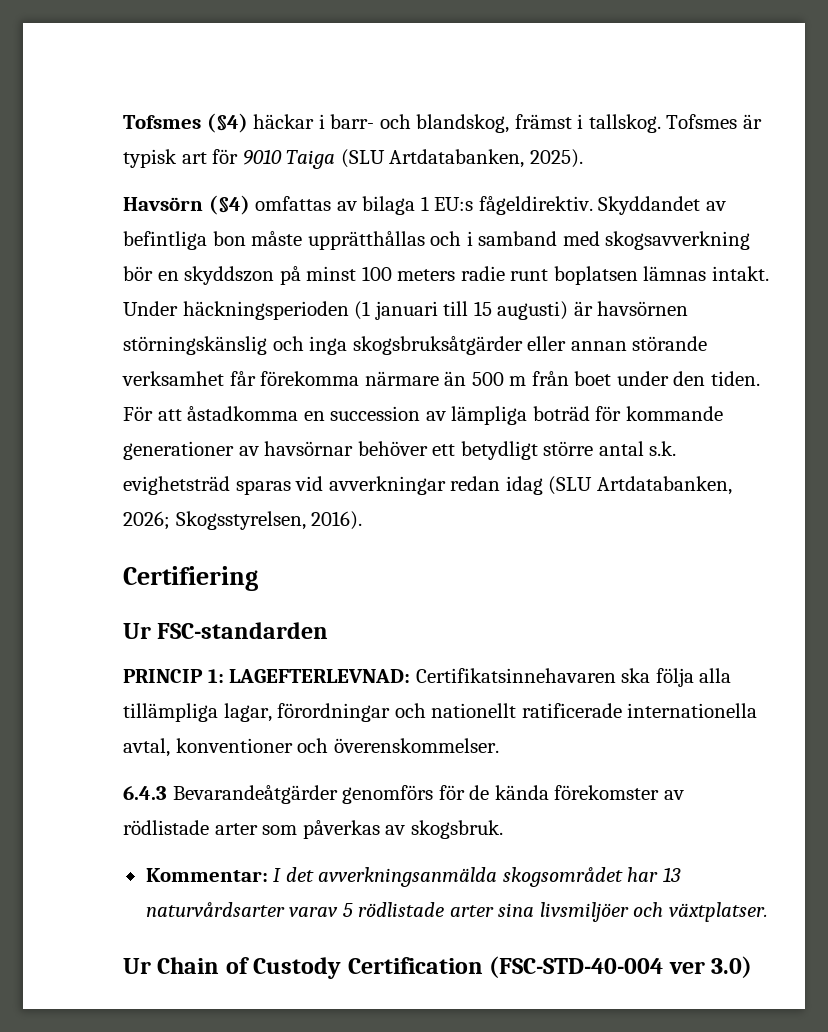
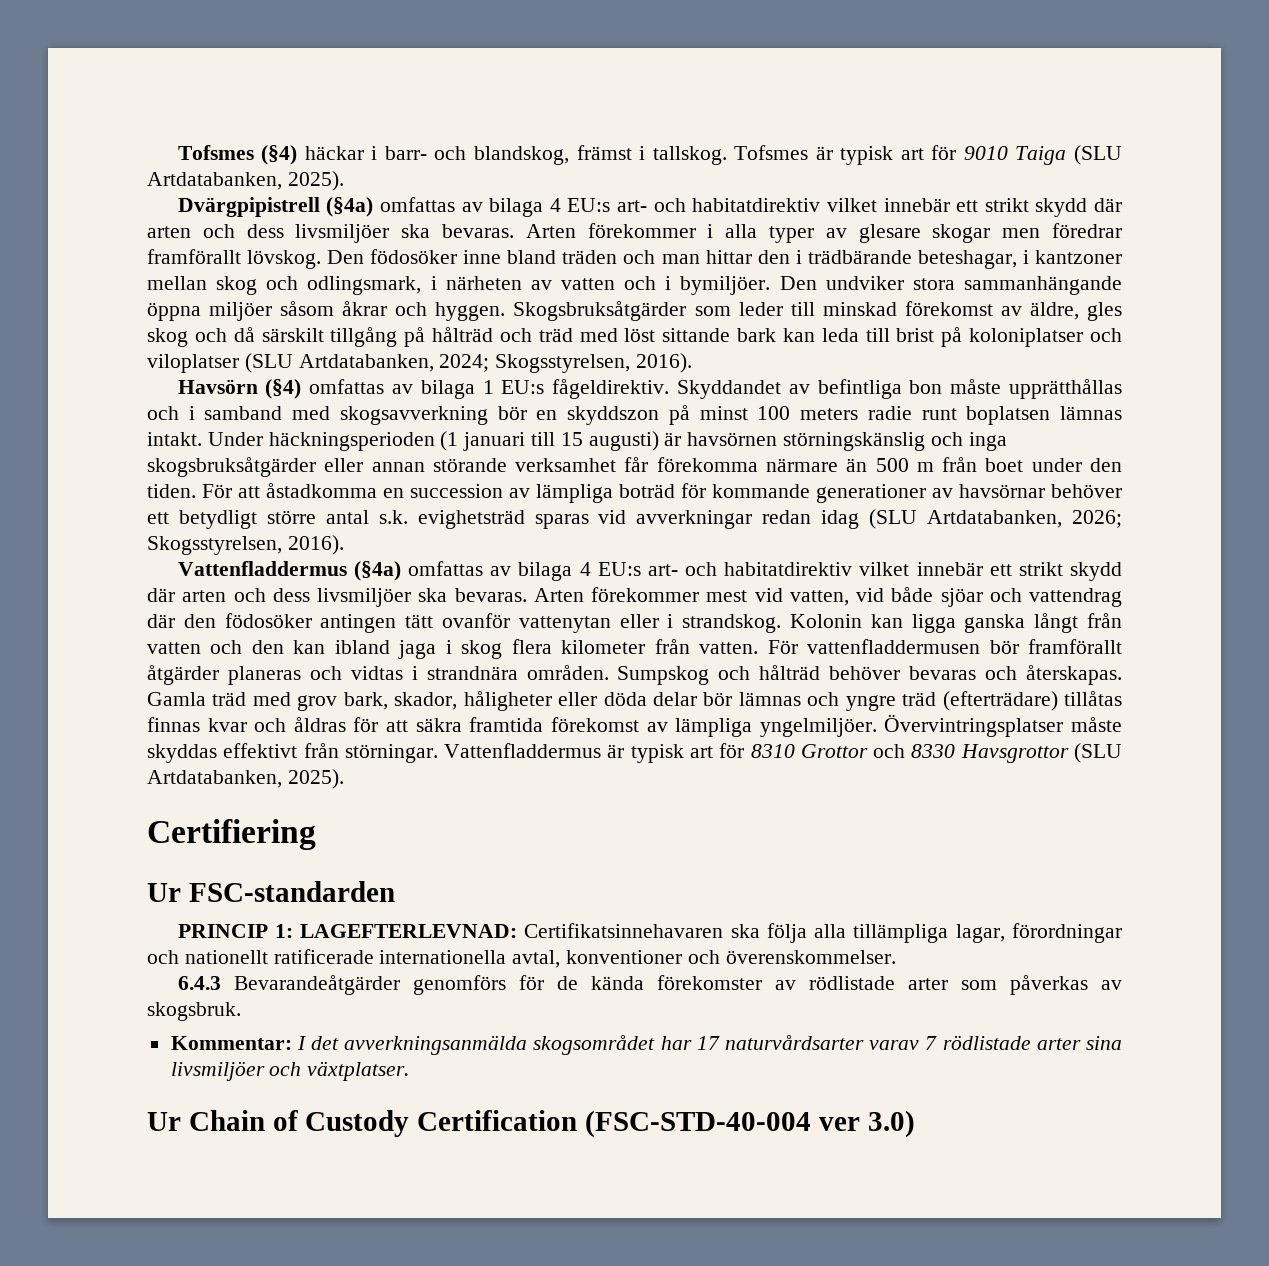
+ Dvärgpipistrell (§4a) omfattas av bilaga 4 EU:s art- och habitatdirektiv vilket innebär ett strikt skydd där arten och dess livsmiljöer ska bevaras. Arten förekommer i alla typer av glesare skogar men föredrar framförallt lövskog. Den födosöker inne bland träden och man hittar den i trädbärande beteshagar, i kantzoner mellan skog och odlingsmark, i närheten av vatten och i bymiljöer. Den undviker stora sammanhängande öppna miljöer såsom åkrar och hyggen. Skogsbruksåtgärder som leder till minskad förekomst av äldre, gles skog och då särskilt tillgång på hålträd och träd med löst sittande bark kan leda till brist på koloniplatser och viloplatser (SLU Artdatabanken, 2024; Skogsstyrelsen, 2016).
+ Vattenfladdermus (§4a) omfattas av bilaga 4 EU:s art- och habitatdirektiv vilket innebär ett strikt skydd där arten och dess livsmiljöer ska bevaras. Arten förekommer mest vid vatten, vid både sjöar och vattendrag där den födosöker antingen tätt ovanför vattenytan eller i strandskog. Kolonin kan ligga ganska långt från vatten och den kan ibland jaga i skog flera kilometer från vatten. För vattenfladdermusen bör framförallt åtgärder planeras och vidtas i strandnära områden. Sumpskog och hålträd behöver bevaras och återskapas. Gamla träd med grov bark, skador, håligheter eller döda delar bör lämnas och yngre träd (efterträdare) tillåtas finnas kvar och åldras för att säkra framtida förekomst av lämpliga yngelmiljöer. Övervintringsplatser måste skyddas effektivt från störningar. Vattenfladdermus är typisk art för 8310 Grottor och 8330 Havsgrottor (SLU Artdatabanken, 2025).
- Kommentar: I det avverkningsanmälda skogsområdet har 13 naturvårdsarter varav 5 rödlistade arter sina livsmiljöer och växtplatser.
+ Kommentar: I det avverkningsanmälda skogsområdet har 17 naturvårdsarter varav 7 rödlistade arter sina livsmiljöer och växtplatser.

